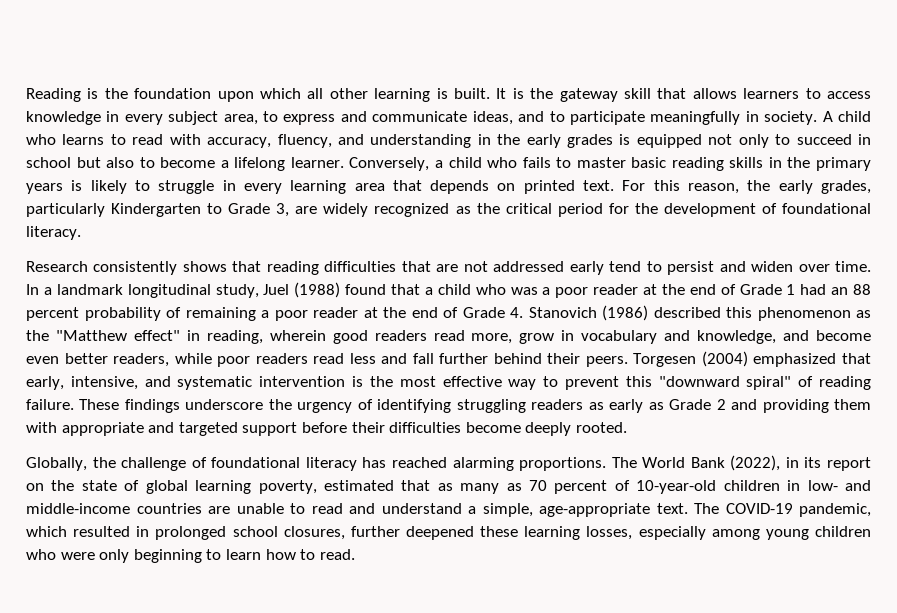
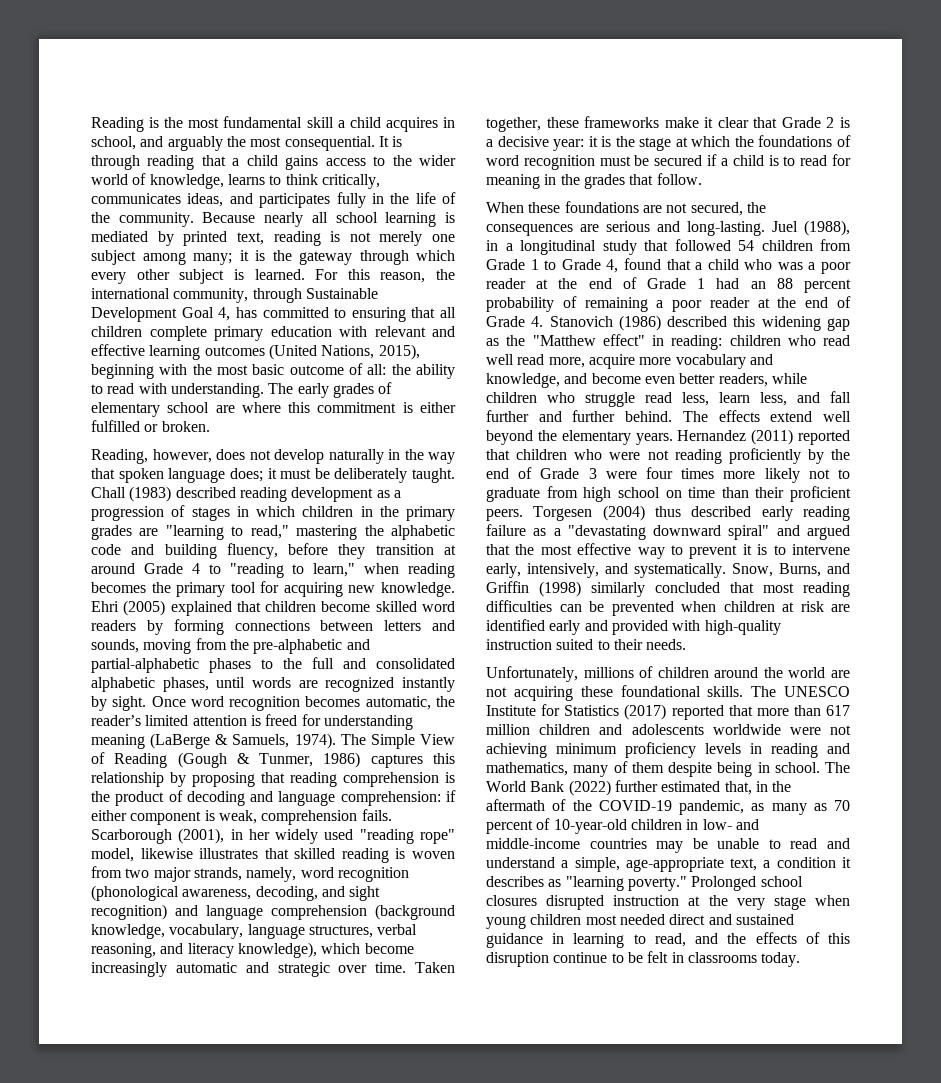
- Reading is the foundation upon which all other learning is built. It is the gateway skill that allows learners to access knowledge in every subject area, to express and communicate ideas, and to participate meaningfully in society. A child who learns to read with accuracy, fluency, and understanding in the early grades is equipped not only to succeed in school but also to become a lifelong learner. Conversely, a child who fails to master basic reading skills in the primary years is likely to struggle in every learning area that depends on printed text. For this reason, the early grades, particularly Kindergarten to Grade 3, are widely recognized as the critical period for the development of foundational literacy.
- Research consistently shows that reading difficulties that are not addressed early tend to persist and widen over time. In a landmark longitudinal study, Juel (1988) found that a child who was a poor reader at the end of Grade 1 had an 88 percent probability of remaining a poor reader at the end of Grade 4. Stanovich (1986) described this phenomenon as the "Matthew effect" in reading, wherein good readers read more, grow in vocabulary and knowledge, and become even better readers, while poor readers read less and fall further behind their peers. Torgesen (2004) emphasized that early, intensive, and systematic intervention is the most effective way to prevent this "downward spiral" of reading failure. These findings underscore the urgency of identifying struggling readers as early as Grade 2 and providing them with appropriate and targeted support before their difficulties become deeply rooted.
- Globally, the challenge of foundational literacy has reached alarming proportions. The World Bank (2022), in its report on the state of global learning poverty, estimated that as many as 70 percent of 10-year-old children in low- and middle-income countries are unable to read and understand a simple, age-appropriate text. The COVID-19 pandemic, which resulted in prolonged school closures, further deepened these learning losses, especially among young children who were only beginning to learn how to read.
+ Reading is the most fundamental skill a child acquires in school, and arguably the most consequential. It is through reading that a child gains access to the wider world of knowledge, learns to think critically, communicates ideas, and participates fully in the life of the community. Because nearly all school learning is mediated by printed text, reading is not merely one subject among many; it is the gateway through which every other subject is learned. For this reason, the international community, through Sustainable Development Goal 4, has committed to ensuring that all children complete primary education with relevant and effective learning outcomes (United Nations, 2015), beginning with the most basic outcome of all: the ability to read with understanding. The early grades of elementary school are where this commitment is either fulfilled or broken.
+ Reading, however, does not develop naturally in the way that spoken language does; it must be deliberately taught. Chall (1983) described reading development as a progression of stages in which children in the primary grades are "learning to read," mastering the alphabetic code and building fluency, before they transition at around Grade 4 to "reading to learn," when reading becomes the primary tool for acquiring new knowledge. Ehri (2005) explained that children become skilled word readers by forming connections between letters and sounds, moving from the pre-alphabetic and partial-alphabetic phases to the full and consolidated alphabetic phases, until words are recognized instantly by sight. Once word recognition becomes automatic, the reader’s limited attention is freed for understanding meaning (LaBerge & Samuels, 1974). The Simple View of Reading (Gough & Tunmer, 1986) captures this relationship by proposing that reading comprehension is the product of decoding and language comprehension: if either component is weak, comprehension fails. Scarborough (2001), in her widely used "reading rope" model, likewise illustrates that skilled reading is woven from two major strands, namely, word recognition (phonological awareness, decoding, and sight recognition) and language comprehension (background knowledge, vocabulary, language structures, verbal reasoning, and literacy knowledge), which become increasingly automatic and strategic over time. Taken together, these frameworks make it clear that Grade 2 is a decisive year: it is the stage at which the foundations of word recognition must be secured if a child is to read for meaning in the grades that follow.
+ When these foundations are not secured, the consequences are serious and long-lasting. Juel (1988), in a longitudinal study that followed 54 children from Grade 1 to Grade 4, found that a child who was a poor reader at the end of Grade 1 had an 88 percent probability of remaining a poor reader at the end of Grade 4. Stanovich (1986) described this widening gap as the "Matthew effect" in reading: children who read well read more, acquire more vocabulary and knowledge, and become even better readers, while children who struggle read less, learn less, and fall further and further behind. The effects extend well beyond the elementary years. Hernandez (2011) reported that children who were not reading proficiently by the end of Grade 3 were four times more likely not to graduate from high school on time than their proficient peers. Torgesen (2004) thus described early reading failure as a "devastating downward spiral" and argued that the most effective way to prevent it is to intervene early, intensively, and systematically. Snow, Burns, and Griffin (1998) similarly concluded that most reading difficulties can be prevented when children at risk are identified early and provided with high-quality instruction suited to their needs.
+ Unfortunately, millions of children around the world are not acquiring these foundational skills. The UNESCO Institute for Statistics (2017) reported that more than 617 million children and adolescents worldwide were not achieving minimum proficiency levels in reading and mathematics, many of them despite being in school. The World Bank (2022) further estimated that, in the aftermath of the COVID-19 pandemic, as many as 70 percent of 10-year-old children in low- and middle-income countries may be unable to read and understand a simple, age-appropriate text, a condition it describes as "learning poverty." Prolonged school closures disrupted instruction at the very stage when young children most needed direct and sustained guidance in learning to read, and the effects of this disruption continue to be felt in classrooms today.

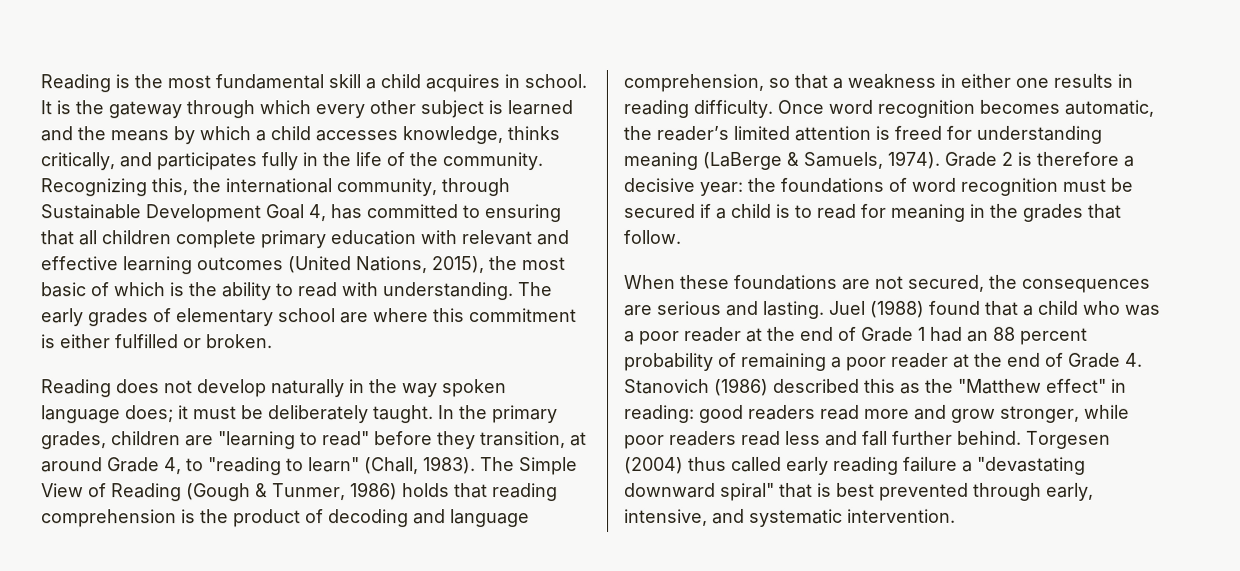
- Reading is the most fundamental skill a child acquires in school, and arguably the most consequential. It is through reading that a child gains access to the wider world of knowledge, learns to think critically, communicates ideas, and participates fully in the life of the community.
+ Reading is the most fundamental skill a child acquires in school. It is the gateway through which every other subject is learned and the means by which a child accesses knowledge, thinks critically, and participates fully in the life of the community.
- Because nearly all school learning is mediated by printed text, reading is not merely one subject among many; it is the gateway through which every other subject is learned. For this reason, the international community, through Sustainable Development Goal 4, has committed to ensuring that all children complete primary education with relevant and effective learning outcomes (United Nations, 2015), beginning with the most basic outcome of all: the ability to read with understanding.
+ Recognizing this, the international community, through Sustainable Development Goal 4, has committed to ensuring that all children complete primary education with relevant and effective learning outcomes (United Nations, 2015), the most basic of which is the ability to read with understanding.
- Reading, however, does not develop naturally in the way that spoken language does; it must be deliberately taught.
+ Reading does not develop naturally in the way spoken language does; it must be deliberately taught.
- Chall (1983) described reading development as a progression of stages in which children in the primary grades are "learning to read," mastering the alphabetic code and building fluency, before they transition at around Grade 4 to "reading to learn," when reading becomes the primary tool for acquiring new knowledge. Ehri (2005) explained that children become skilled word readers by forming connections between letters and sounds, moving from the pre-alphabetic and partial-alphabetic phases to the full and consolidated alphabetic phases, until words are recognized instantly by sight.
+ In the primary grades, children are "learning to read" before they transition, at around Grade 4, to "reading to learn" (Chall, 1983). The Simple View of Reading (Gough & Tunmer, 1986) holds that reading comprehension is the product of decoding and language comprehension, so that a weakness in either one results in reading difficulty.
- The Simple View of Reading (Gough & Tunmer, 1986) captures this relationship by proposing that reading comprehension is the product of decoding and language comprehension: if either component is weak, comprehension fails. Scarborough (2001), in her widely used "reading rope" model, likewise illustrates that skilled reading is woven from two major strands, namely, word recognition (phonological awareness, decoding, and sight recognition) and language comprehension (background knowledge, vocabulary, language structures, verbal reasoning, and literacy knowledge), which become increasingly automatic and strategic over time. Taken together, these frameworks make it clear that Grade 2 is a decisive year: it is the stage at which the foundations of word recognition must be secured if a child is to read for meaning in the grades that follow.
+ Grade 2 is therefore a decisive year: the foundations of word recognition must be secured if a child is to read for meaning in the grades that follow.
- When these foundations are not secured, the consequences are serious and long-lasting. Juel (1988), in a longitudinal study that followed 54 children from Grade 1 to Grade 4, found that a child who was a poor reader at the end of Grade 1 had an 88 percent probability of remaining a poor reader at the end of Grade 4. Stanovich (1986) described this widening gap as the "Matthew effect" in reading: children who read well read more, acquire more vocabulary and knowledge, and become even better readers, while children who struggle read less, learn less, and fall further and further behind. The effects extend well beyond the elementary years. Hernandez (2011) reported that children who were not reading proficiently by the end of Grade 3 were four times more likely not to graduate from high school on time than their proficient peers.
+ When these foundations are not secured, the consequences are serious and lasting. Juel (1988) found that a child who was a poor reader at the end of Grade 1 had an 88 percent probability of remaining a poor reader at the end of Grade 4. Stanovich (1986) described this as the "Matthew effect" in reading: good readers read more and grow stronger, while poor readers read less and fall further behind.
- Torgesen (2004) thus described early reading failure as a "devastating downward spiral" and argued that the most effective way to prevent it is to intervene early, intensively, and systematically. Snow, Burns, and Griffin (1998) similarly concluded that most reading difficulties can be prevented when children at risk are identified early and provided with high-quality instruction suited to their needs.
- Unfortunately, millions of children around the world are not acquiring these foundational skills. The UNESCO Institute for Statistics (2017) reported that more than 617 million children and adolescents worldwide were not achieving minimum proficiency levels in reading and mathematics, many of them despite being in school. The World Bank (2022) further estimated that, in the aftermath of the COVID-19 pandemic, as many as 70 percent of 10-year-old children in low- and middle-income countries may be unable to read and understand a simple, age-appropriate text, a condition it describes as "learning poverty." Prolonged school closures disrupted instruction at the very stage when young children most needed direct and sustained guidance in learning to read, and the effects of this disruption continue to be felt in classrooms today.
+ Torgesen (2004) thus called early reading failure a "devastating downward spiral" that is best prevented through early, intensive, and systematic intervention.

